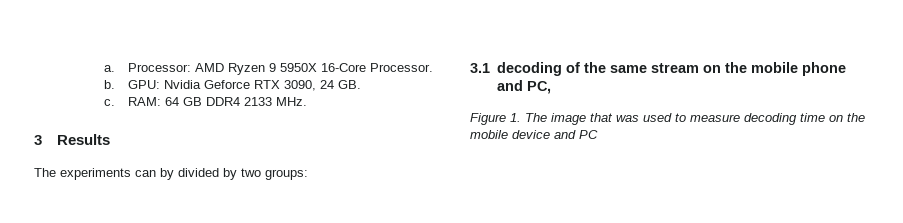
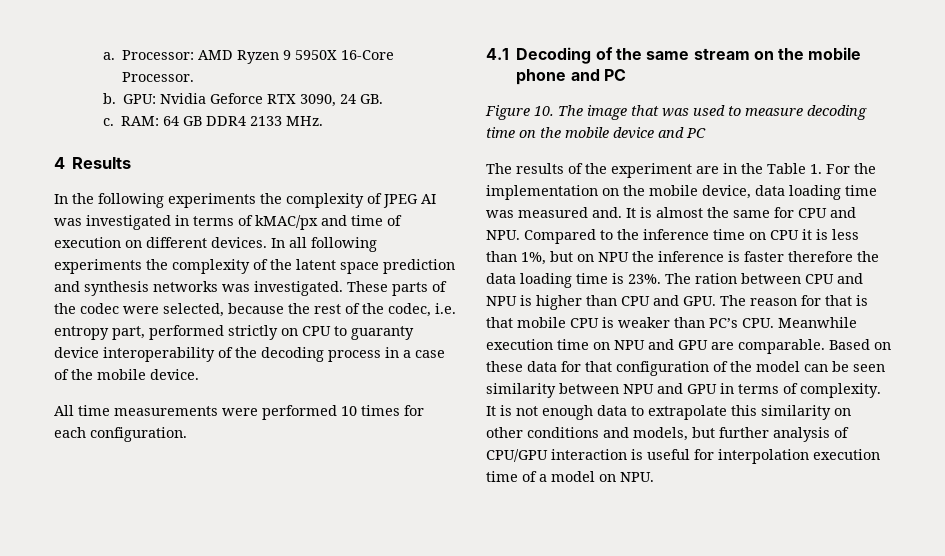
- 3 Results
+ 4 Results
- The experiments can by divided by two groups:
- 3.1 decoding of the same stream on the mobile phone and PC,
+ In the following experiments the complexity of JPEG AI was investigated in terms of kMAC/px and time of execution on different devices. In all following experiments the complexity of the latent space prediction and synthesis networks was investigated. These parts of the codec were selected, because the rest of the codec, i.e. entropy part, performed strictly on CPU to guaranty device interoperability of the decoding process in a case of the mobile device.
+ All time measurements were performed 10 times for each configuration.
+ 4.1 Decoding of the same stream on the mobile phone and PC
- Figure 1. The image that was used to measure decoding time on the mobile device and PC
+ Figure 10. The image that was used to measure decoding time on the mobile device and PC
+ The results of the experiment are in the Table 1. For the implementation on the mobile device, data loading time was measured and. It is almost the same for CPU and NPU. Compared to the inference time on CPU it is less than 1%, but on NPU the inference is faster therefore the data loading time is 23%. The ration between CPU and NPU is higher than CPU and GPU. The reason for that is that mobile CPU is weaker than PC’s CPU. Meanwhile execution time on NPU and GPU are comparable. Based on these data for that configuration of the model can be seen similarity between NPU and GPU in terms of complexity. It is not enough data to extrapolate this similarity on other conditions and models, but further analysis of CPU/GPU interaction is useful for interpolation execution time of a model on NPU.

